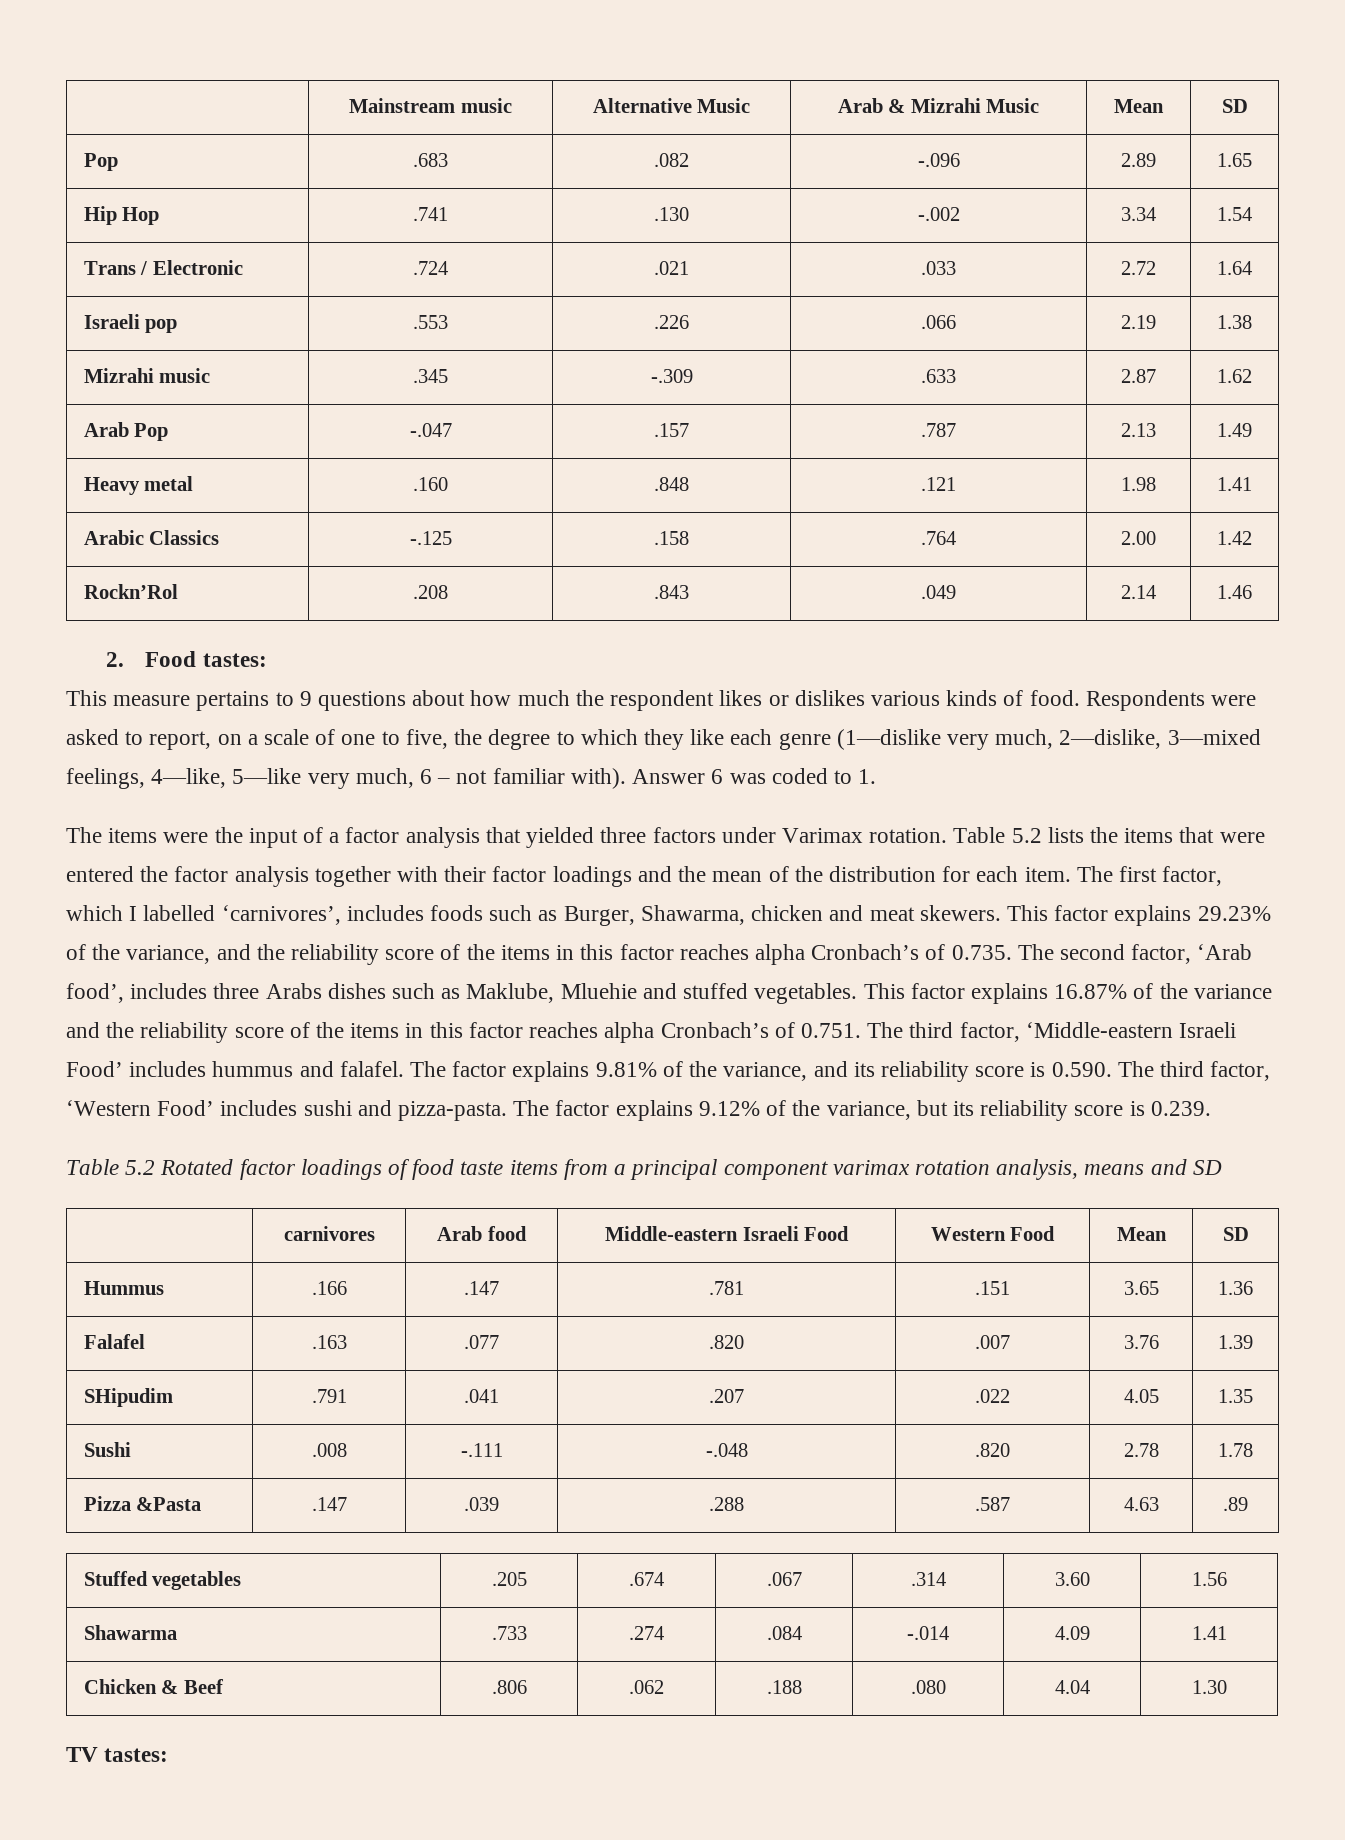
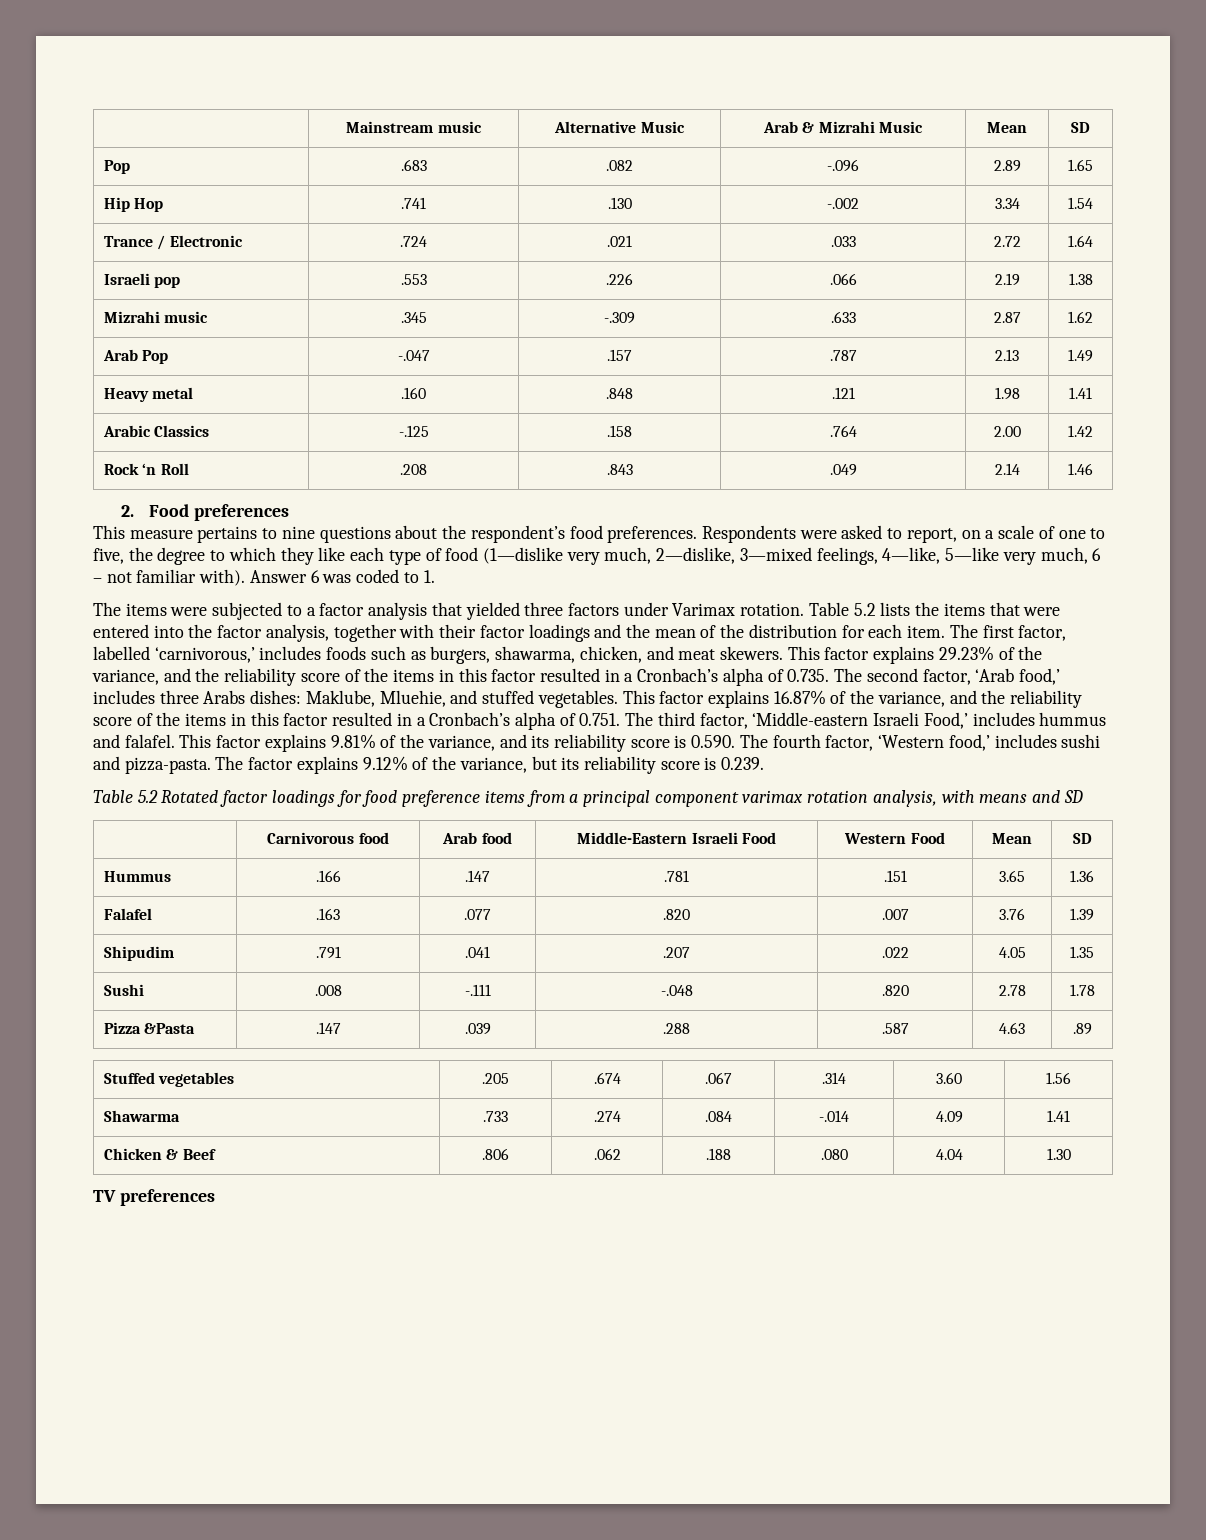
- Trans / Electronic | .724 | .021 | .033 | 2.72 | 1.64
+ Trance / Electronic | .724 | .021 | .033 | 2.72 | 1.64
- Rockn’Rol | .208 | .843 | .049 | 2.14 | 1.46
+ Rock ‘n Roll | .208 | .843 | .049 | 2.14 | 1.46
- 2. Food tastes:
+ 2. Food preferences
- This measure pertains to 9 questions about how much the respondent likes or dislikes various kinds of food.
+ This measure pertains to nine questions about the respondent’s food preferences.
- Respondents were asked to report, on a scale of one to five, the degree to which they like each genre (1—dislike very much, 2—dislike, 3—mixed feelings, 4—like, 5—like very much, 6 – not familiar with).
+ Respondents were asked to report, on a scale of one to five, the degree to which they like each type of food (1—dislike very much, 2—dislike, 3—mixed feelings, 4—like, 5—like very much, 6 – not familiar with).
- The items were the input of a factor analysis that yielded three factors under Varimax rotation.
+ The items were subjected to a factor analysis that yielded three factors under Varimax rotation.
- Table 5.2 lists the items that were entered the factor analysis together with their factor loadings and the mean of the distribution for each item.
+ Table 5.2 lists the items that were entered into the factor analysis, together with their factor loadings and the mean of the distribution for each item.
- The first factor, which I labelled ‘carnivores’, includes foods such as Burger, Shawarma, chicken and meat skewers.
+ The first factor, labelled ‘carnivorous,’ includes foods such as burgers, shawarma, chicken, and meat skewers.
- This factor explains 29.23% of the variance, and the reliability score of the items in this factor reaches alpha Cronbach’s of 0.735. The second factor, ‘Arab food’, includes three Arabs dishes such as Maklube, Mluehie and stuffed vegetables.
+ This factor explains 29.23% of the variance, and the reliability score of the items in this factor resulted in a Cronbach’s alpha of 0.735. The second factor, ‘Arab food,’ includes three Arabs dishes: Maklube, Mluehie, and stuffed vegetables.
- This factor explains 16.87% of the variance and the reliability score of the items in this factor reaches alpha Cronbach’s of 0.751. The third factor, ‘Middle-eastern Israeli Food’ includes hummus and falafel.
+ This factor explains 16.87% of the variance, and the reliability score of the items in this factor resulted in a Cronbach’s alpha of 0.751. The third factor, ‘Middle-eastern Israeli Food,’ includes hummus and falafel.
- The factor explains 9.81% of the variance, and its reliability score is 0.590. The third factor, ‘Western Food’ includes sushi and pizza-pasta.
+ This factor explains 9.81% of the variance, and its reliability score is 0.590. The fourth factor, ‘Western food,’ includes sushi and pizza-pasta.
- Table 5.2 Rotated factor loadings of food taste items from a principal component varimax rotation analysis, means and SD
+ Table 5.2 Rotated factor loadings for food preference items from a principal component varimax rotation analysis, with means and SD
- | carnivores | Arab food | Middle-eastern Israeli Food | Western Food | Mean | SD
+ | Carnivorous food | Arab food | Middle-Eastern Israeli Food | Western Food | Mean | SD
- SHipudim | .791 | .041 | .207 | .022 | 4.05 | 1.35
+ Shipudim | .791 | .041 | .207 | .022 | 4.05 | 1.35
- TV tastes:
+ TV preferences

